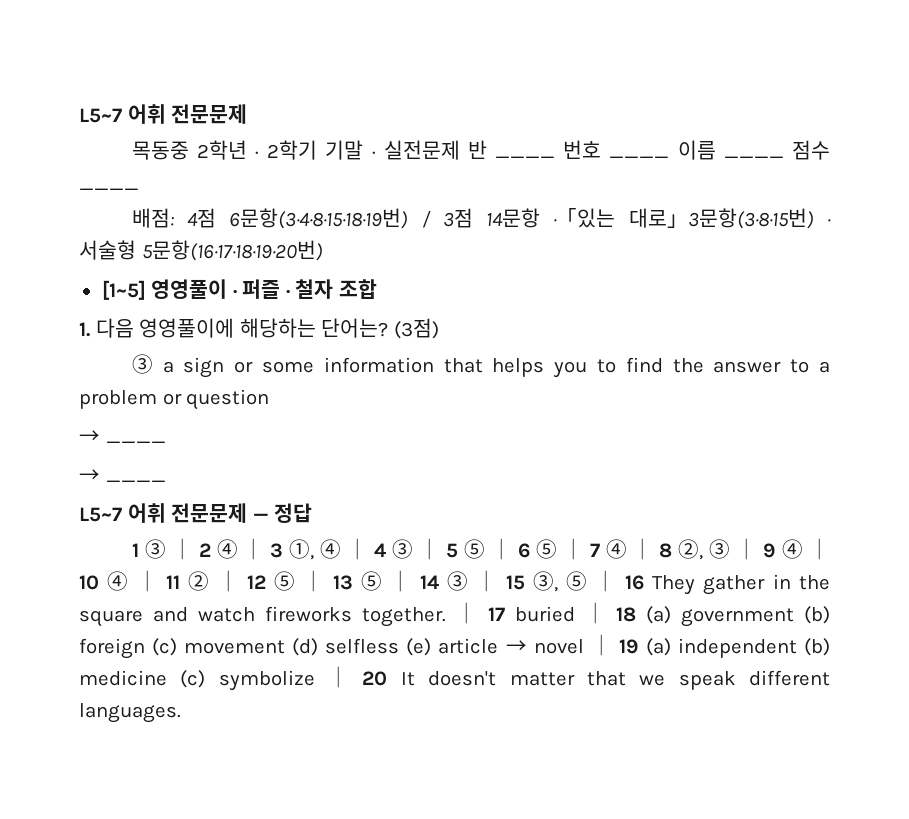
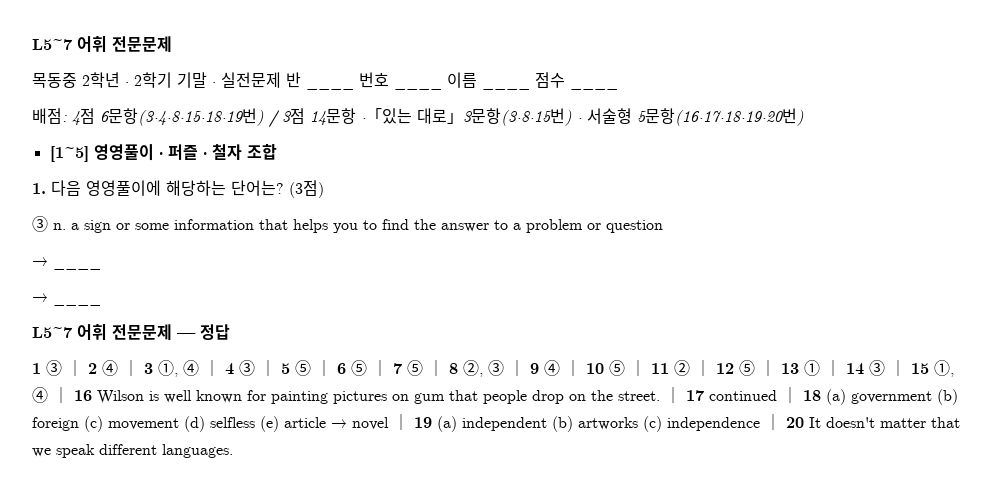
- ③ a sign or some information that helps you to find the answer to a problem or question
+ ③ n. a sign or some information that helps you to find the answer to a problem or question
- 1 ③ │ 2 ④ │ 3 ①, ④ │ 4 ③ │ 5 ⑤ │ 6 ⑤ │ 7 ④ │ 8 ②, ③ │ 9 ④ │ 10 ④ │ 11 ② │ 12 ⑤ │ 13 ⑤ │ 14 ③ │ 15 ③, ⑤ │ 16 They gather in the square and watch fireworks together.
+ 1 ③ │ 2 ④ │ 3 ①, ④ │ 4 ③ │ 5 ⑤ │ 6 ⑤ │ 7 ⑤ │ 8 ②, ③ │ 9 ④ │ 10 ⑤ │ 11 ② │ 12 ⑤ │ 13 ① │ 14 ③ │ 15 ①, ④ │ 16 Wilson is well known for painting pictures on gum that people drop on the street.
- │ 17 buried │ 18 (a) government (b) foreign (c) movement (d) selfless (e) article → novel │ 19 (a) independent (b) medicine (c) symbolize │ 20 It doesn't matter that we speak different languages.
+ │ 17 continued │ 18 (a) government (b) foreign (c) movement (d) selfless (e) article → novel │ 19 (a) independent (b) artworks (c) independence │ 20 It doesn't matter that we speak different languages.

